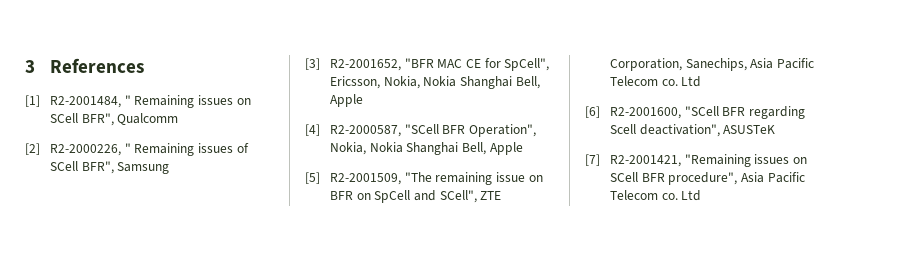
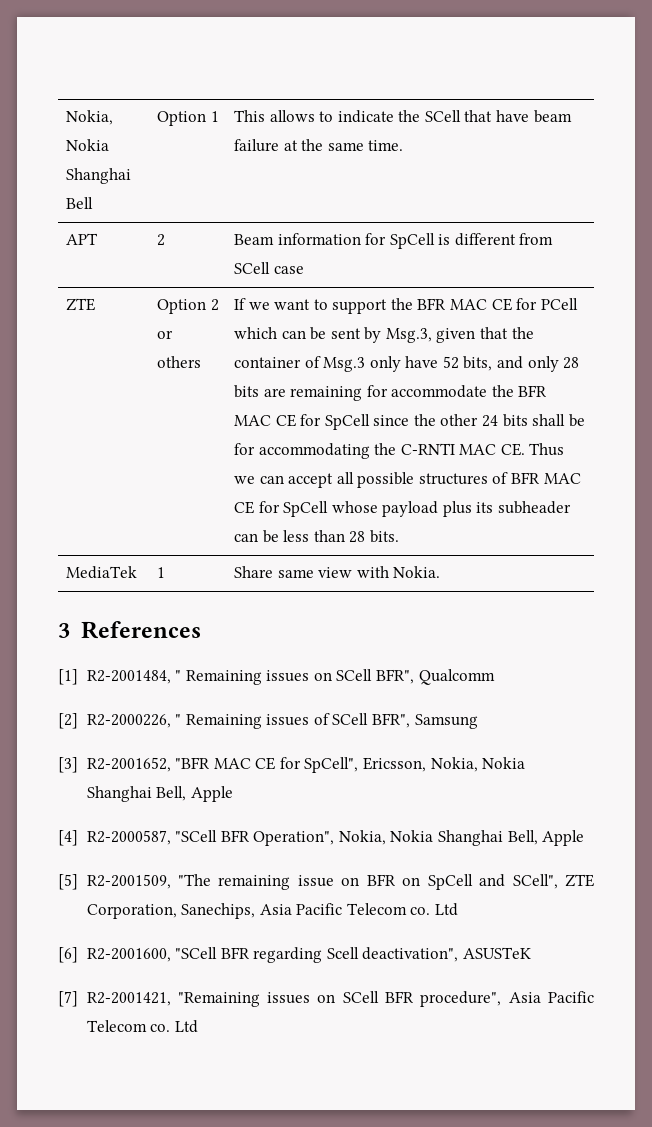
+ Nokia, Nokia Shanghai Bell | Option 1 | This allows to indicate the SCell that have beam failure at the same time.
+ APT | 2 | Beam information for SpCell is different from SCell case
+ ZTE | Option 2 or others | If we want to support the BFR MAC CE for PCell which can be sent by Msg.3, given that the container of Msg.3 only have 52 bits, and only 28 bits are remaining for accommodate the BFR MAC CE for SpCell since the other 24 bits shall be for accommodating the C-RNTI MAC CE. Thus we can accept all possible structures of BFR MAC CE for SpCell whose payload plus its subheader can be less than 28 bits.
+ MediaTek | 1 | Share same view with Nokia.

